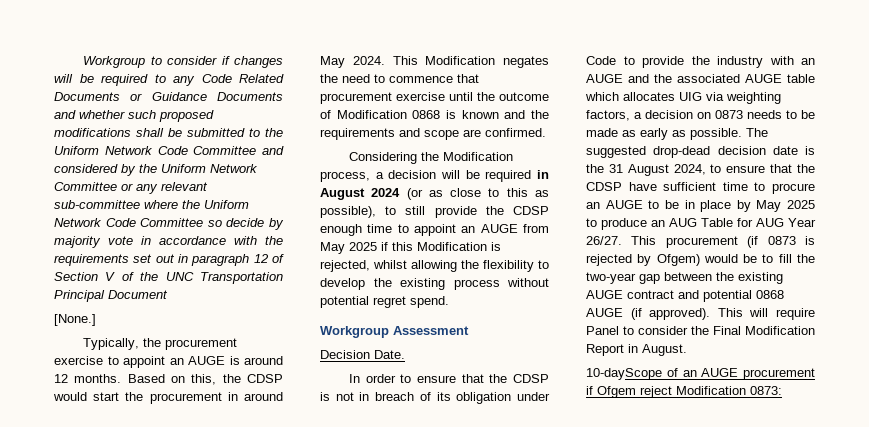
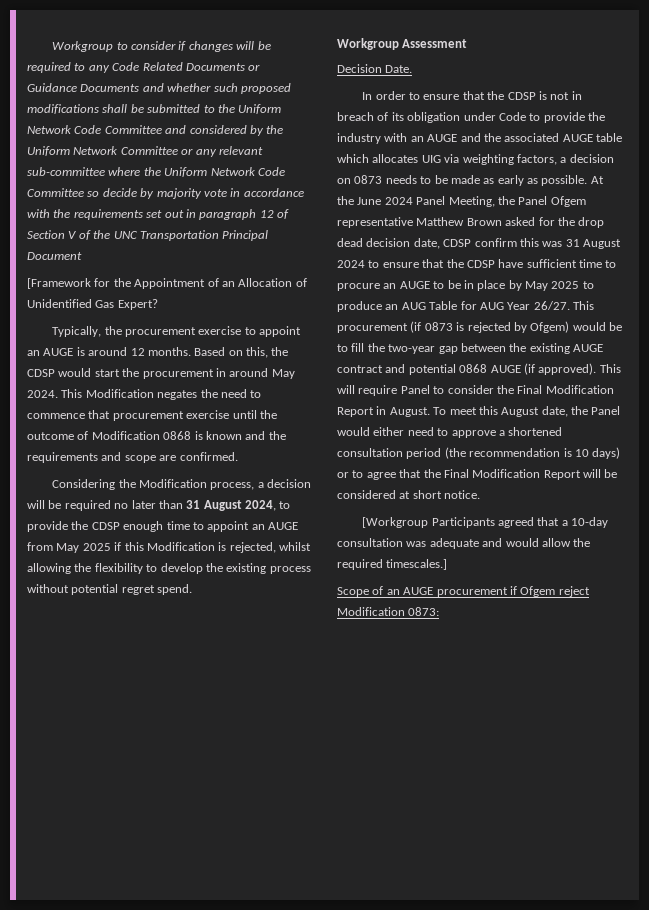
- [None.]
+ [Framework for the Appointment of an Allocation of Unidentified Gas Expert?
- Considering the Modification process, a decision will be required in August 2024 (or as close to this as possible), to still provide the CDSP enough time to appoint an AUGE from May 2025 if this Modification is rejected, whilst allowing the flexibility to develop the existing process without potential regret spend.
+ Considering the Modification process, a decision will be required no later than 31 August 2024, to provide the CDSP enough time to appoint an AUGE from May 2025 if this Modification is rejected, whilst allowing the flexibility to develop the existing process without potential regret spend.
- The suggested drop-dead decision date is the 31 August 2024, to ensure that the CDSP have sufficient time to procure an AUGE to be in place by May 2025 to produce an AUG Table for AUG Year 26/27.
+ At the June 2024 Panel Meeting, the Panel Ofgem representative Matthew Brown asked for the drop dead decision date, CDSP confirm this was 31 August 2024 to ensure that the CDSP have sufficient time to procure an AUGE to be in place by May 2025 to produce an AUG Table for AUG Year 26/27.
- This will require Panel to consider the Final Modification Report in August.
- 10-dayScope of an AUGE procurement if Ofgem reject Modification 0873:
+ This will require Panel to consider the Final Modification Report in August. To meet this August date, the Panel would either need to approve a shortened consultation period (the recommendation is 10 days) or to agree that the Final Modification Report will be considered at short notice.
+ [Workgroup Participants agreed that a 10-day consultation was adequate and would allow the required timescales.]
+ Scope of an AUGE procurement if Ofgem reject Modification 0873:

